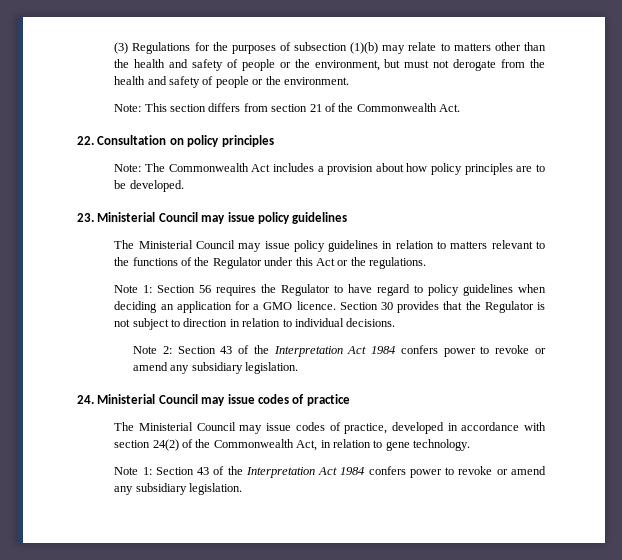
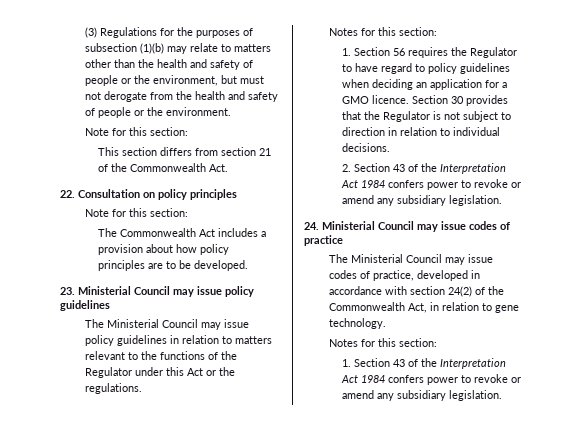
  (3) Regulations for the purposes of subsection (1)(b) may relate to matters other than the health and safety of people or the environment, but must not derogate from the health and safety of people or the environment.
- Note: This section differs from section 21 of the Commonwealth Act.
+ Note for this section:
+ This section differs from section 21 of the Commonwealth Act.
  22. Consultation on policy principles
- Note: The Commonwealth Act includes a provision about how policy principles are to be developed.
+ Note for this section:
+ The Commonwealth Act includes a provision about how policy principles are to be developed.
  The Ministerial Council may issue policy guidelines in relation to matters relevant to the functions of the Regulator under this Act or the regulations.
- Note 1: Section 56 requires the Regulator to have regard to policy guidelines when deciding an application for a GMO licence.
+ Notes for this section:
+ 1. Section 56 requires the Regulator to have regard to policy guidelines when deciding an application for a GMO licence.
- Note 2: Section 43 of the Interpretation Act 1984 confers power to revoke or amend any subsidiary legislation.
+ 2. Section 43 of the Interpretation Act 1984 confers power to revoke or amend any subsidiary legislation.
  The Ministerial Council may issue codes of practice, developed in accordance with section 24(2) of the Commonwealth Act, in relation to gene technology.
- Note 1: Section 43 of the Interpretation Act 1984 confers power to revoke or amend any subsidiary legislation.
+ Notes for this section:
+ 1. Section 43 of the Interpretation Act 1984 confers power to revoke or amend any subsidiary legislation.

